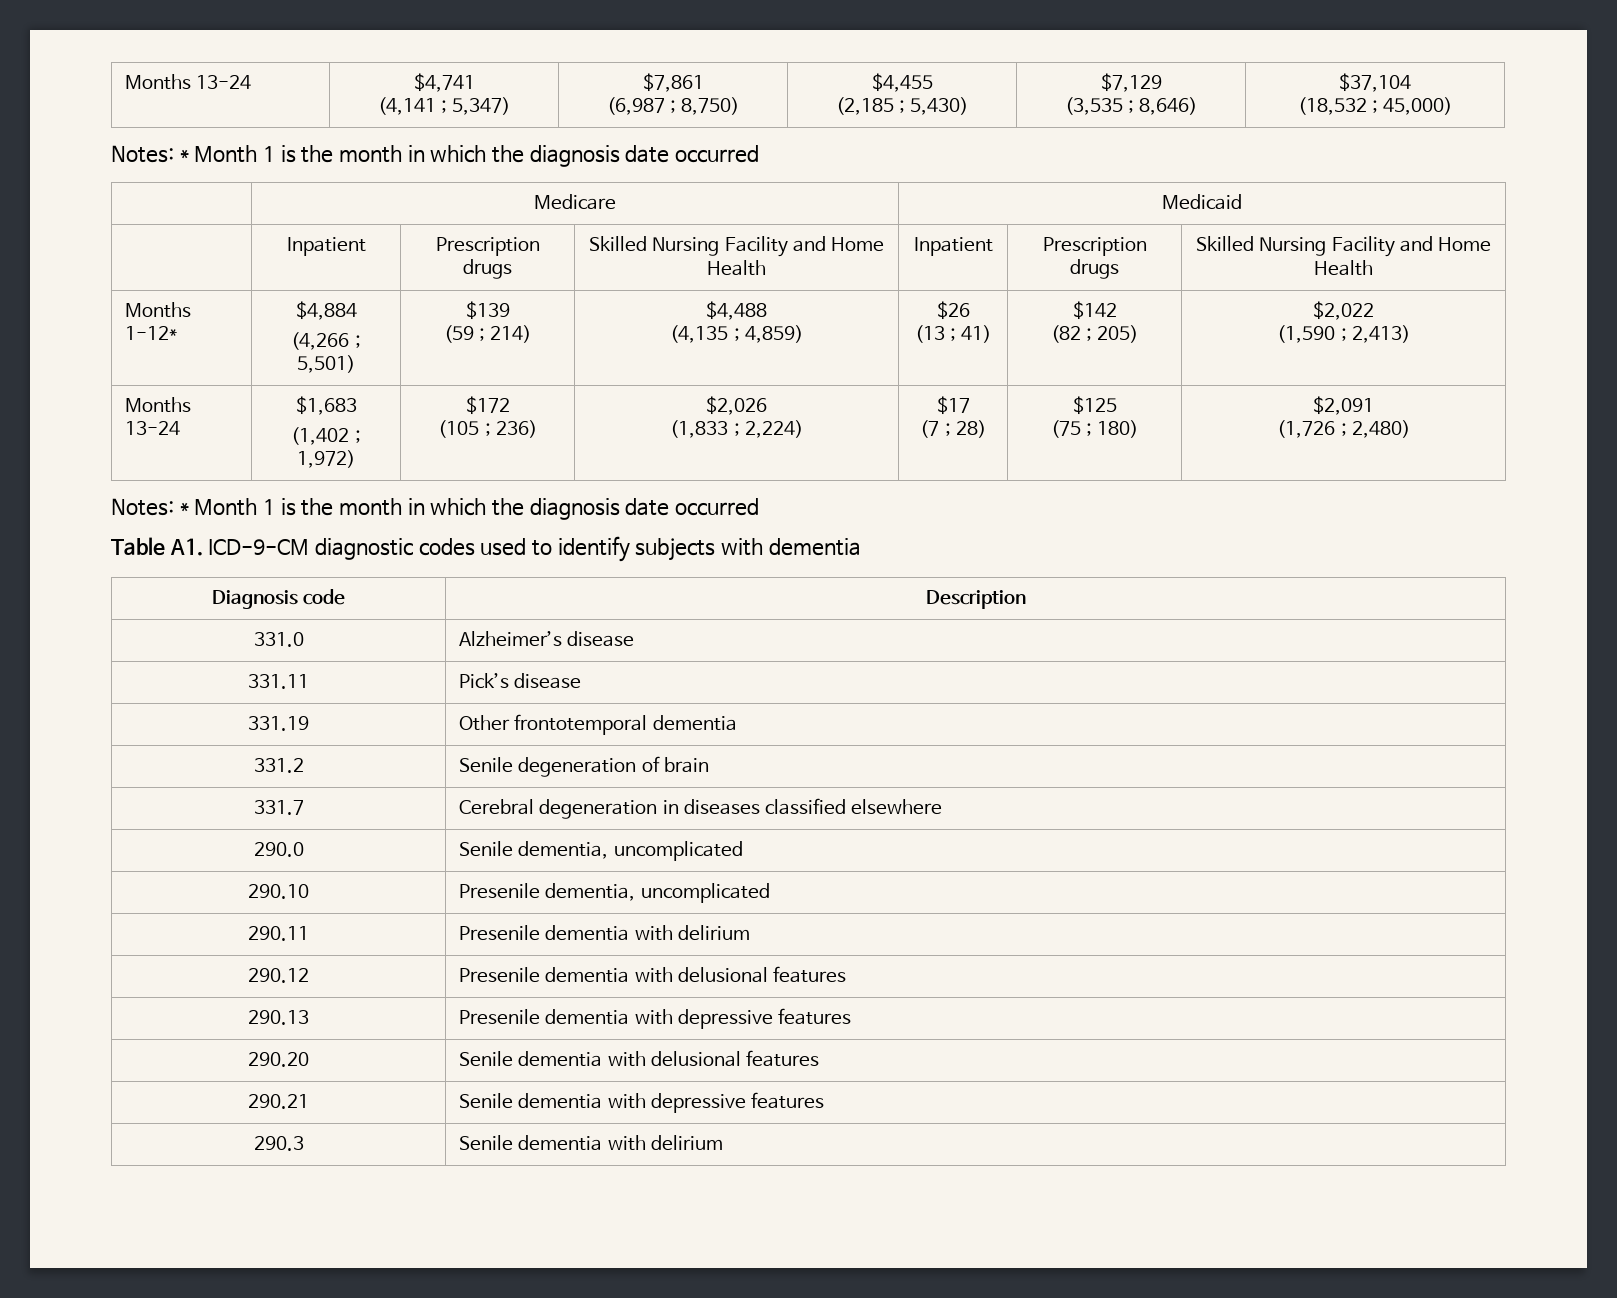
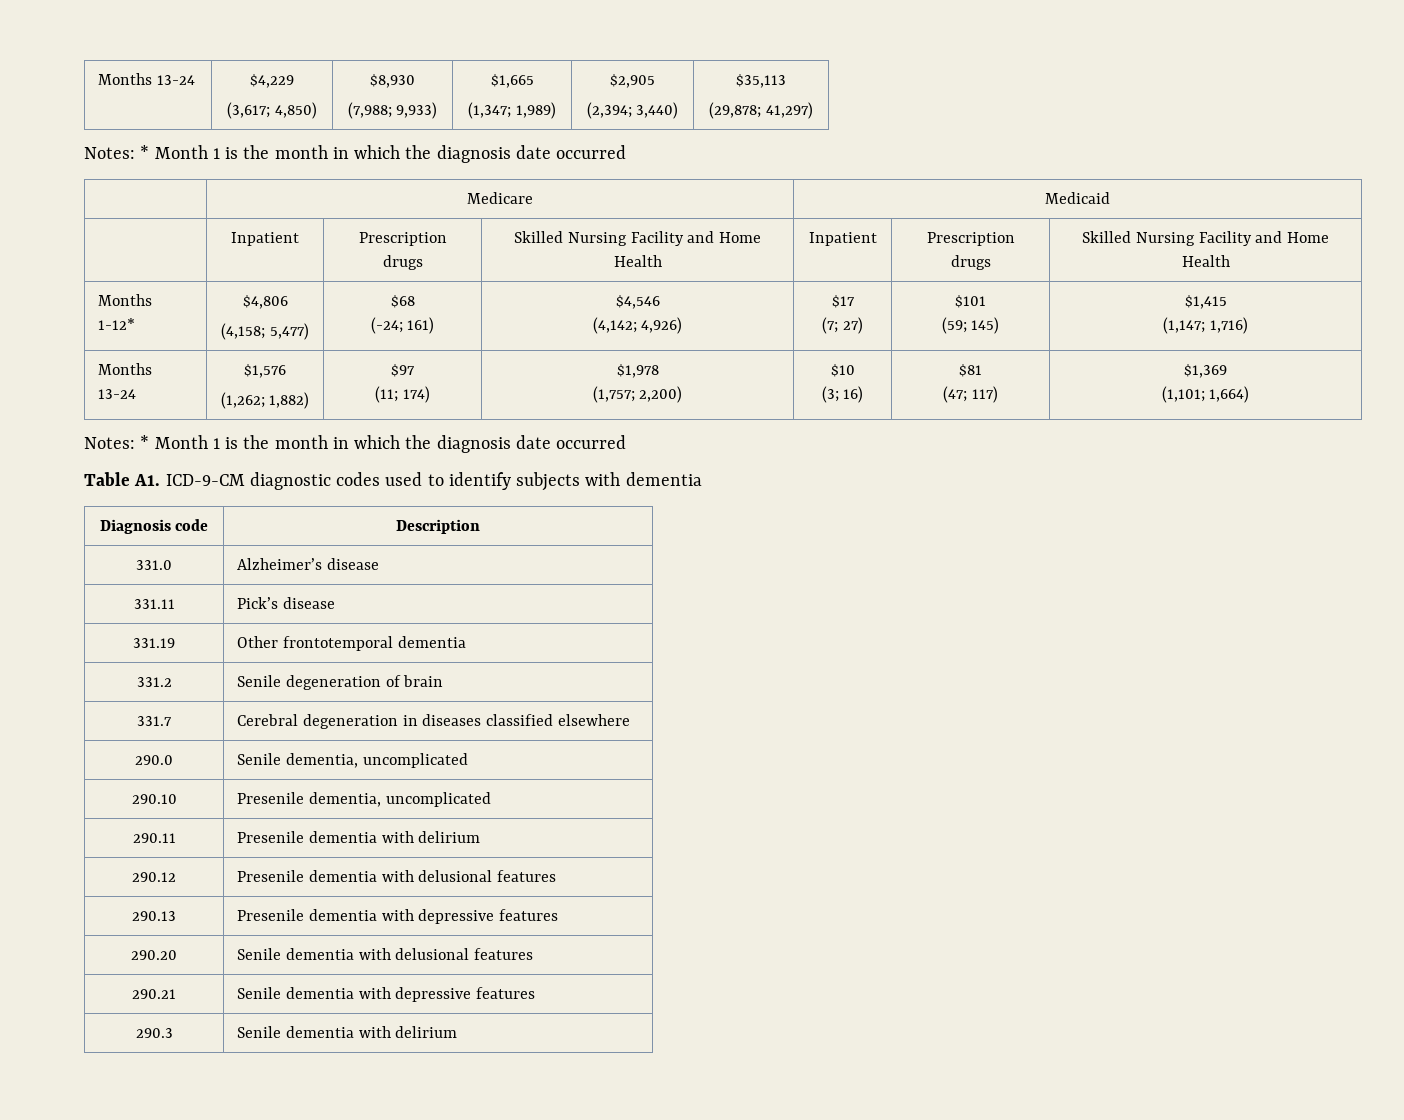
- Months 13-24 | $4,741
- (4,141 ; 5,347) | $7,861
- (6,987 ; 8,750) | $4,455
- (2,185 ; 5,430) | $7,129
- (3,535 ; 8,646) | $37,104
- (18,532 ; 45,000)
+ Months 13-24 | $4,229
+ (3,617; 4,850) | $8,930
+ (7,988; 9,933) | $1,665
+ (1,347; 1,989) | $2,905
+ (2,394; 3,440) | $35,113
+ (29,878; 41,297)
- Months 1-12* | $4,884
- (4,266 ; 5,501) | $139
- (59 ; 214) | $4,488
- (4,135 ; 4,859) | $26
- (13 ; 41) | $142
- (82 ; 205) | $2,022
- (1,590 ; 2,413)
- Months 13-24 | $1,683
- (1,402 ; 1,972) | $172
- (105 ; 236) | $2,026
- (1,833 ; 2,224) | $17
- (7 ; 28) | $125
- (75 ; 180) | $2,091
- (1,726 ; 2,480)
+ Months 1-12* | $4,806
+ (4,158; 5,477) | $68
+ (-24; 161) | $4,546
+ (4,142; 4,926) | $17
+ (7; 27) | $101
+ (59; 145) | $1,415
+ (1,147; 1,716)
+ Months 13-24 | $1,576
+ (1,262; 1,882) | $97
+ (11; 174) | $1,978
+ (1,757; 2,200) | $10
+ (3; 16) | $81
+ (47; 117) | $1,369
+ (1,101; 1,664)

